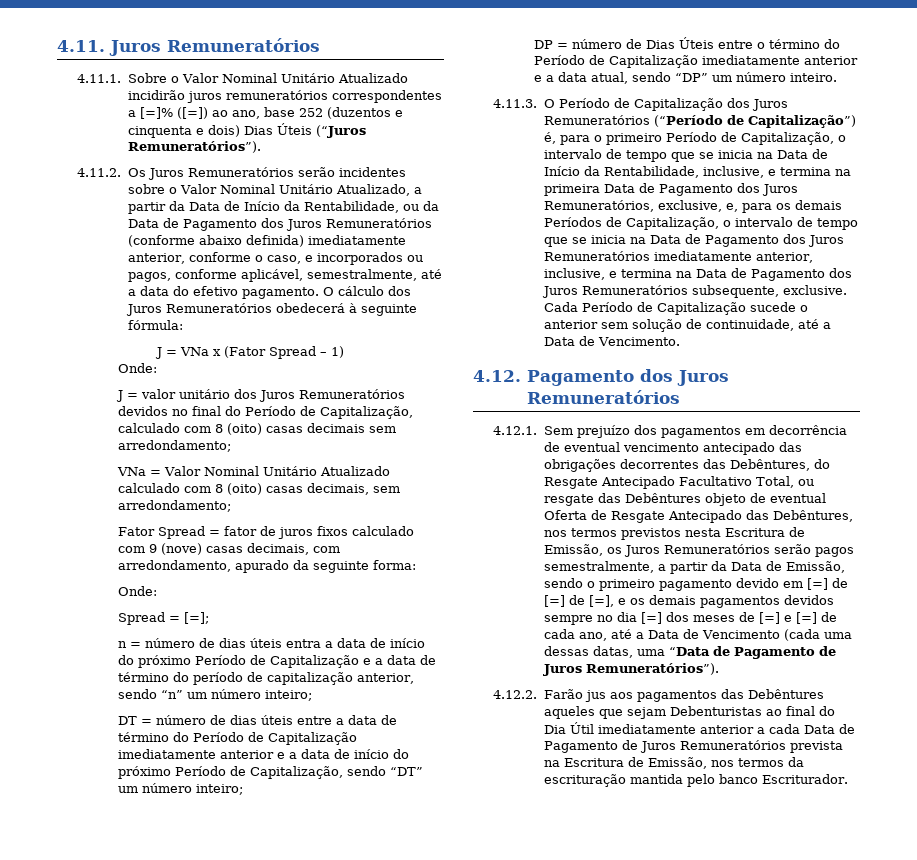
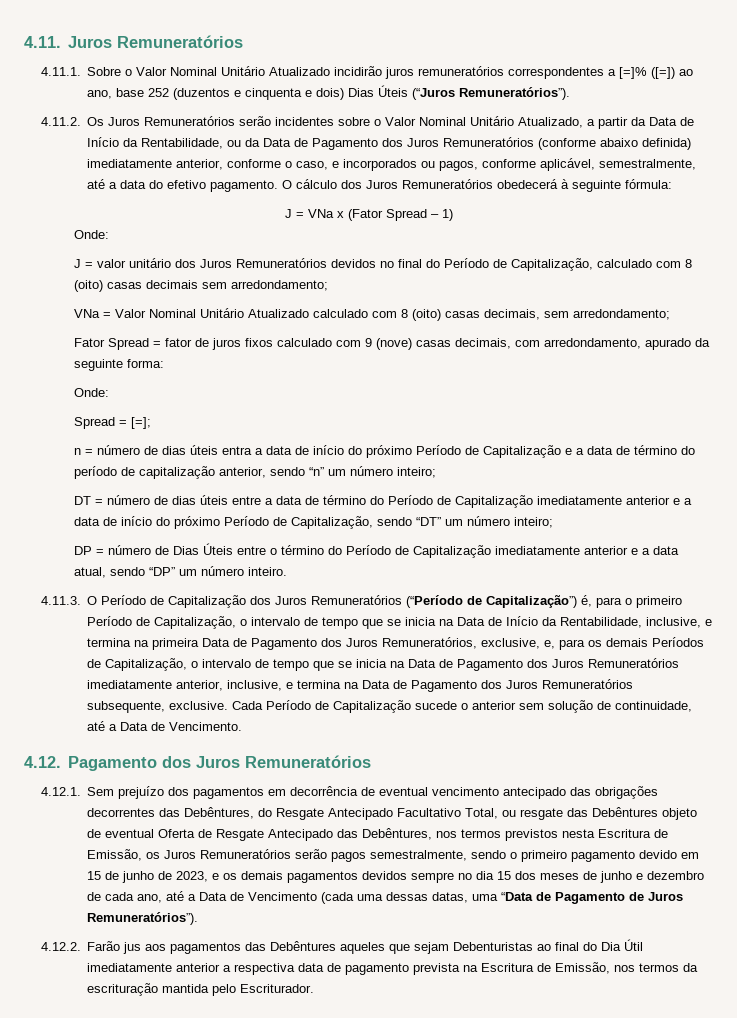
- 4.12.1. Sem prejuízo dos pagamentos em decorrência de eventual vencimento antecipado das obrigações decorrentes das Debêntures, do Resgate Antecipado Facultativo Total, ou resgate das Debêntures objeto de eventual Oferta de Resgate Antecipado das Debêntures, nos termos previstos nesta Escritura de Emissão, os Juros Remuneratórios serão pagos semestralmente, a partir da Data de Emissão, sendo o primeiro pagamento devido em [=] de [=] de [=], e os demais pagamentos devidos sempre no dia [=] dos meses de [=] e [=] de cada ano, até a Data de Vencimento (cada uma dessas datas, uma “Data de Pagamento de Juros Remuneratórios”).
+ 4.12.1. Sem prejuízo dos pagamentos em decorrência de eventual vencimento antecipado das obrigações decorrentes das Debêntures, do Resgate Antecipado Facultativo Total, ou resgate das Debêntures objeto de eventual Oferta de Resgate Antecipado das Debêntures, nos termos previstos nesta Escritura de Emissão, os Juros Remuneratórios serão pagos semestralmente, sendo o primeiro pagamento devido em 15 de junho de 2023, e os demais pagamentos devidos sempre no dia 15 dos meses de junho e dezembro de cada ano, até a Data de Vencimento (cada uma dessas datas, uma “Data de Pagamento de Juros Remuneratórios”).
- 4.12.2. Farão jus aos pagamentos das Debêntures aqueles que sejam Debenturistas ao final do Dia Útil imediatamente anterior a cada Data de Pagamento de Juros Remuneratórios prevista na Escritura de Emissão, nos termos da escrituração mantida pelo banco Escriturador.
+ 4.12.2. Farão jus aos pagamentos das Debêntures aqueles que sejam Debenturistas ao final do Dia Útil imediatamente anterior a respectiva data de pagamento prevista na Escritura de Emissão, nos termos da escrituração mantida pelo Escriturador.

